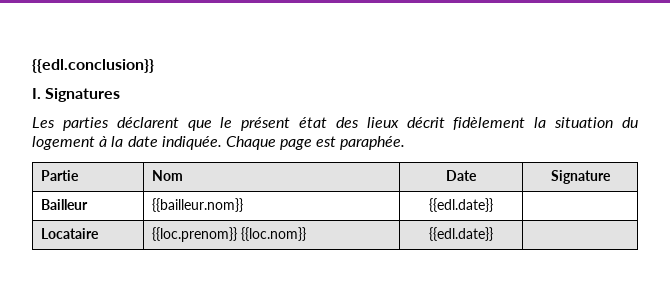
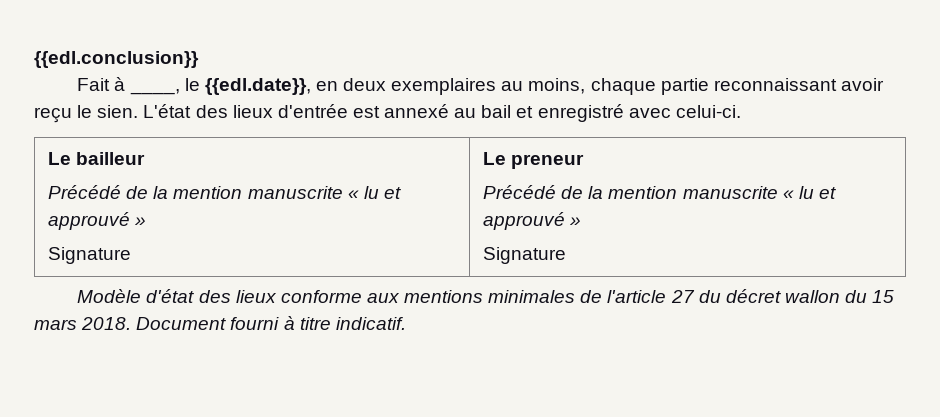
- I. Signatures
- Les parties déclarent que le présent état des lieux décrit fidèlement la situation du logement à la date indiquée. Chaque page est paraphée.
- Partie | Nom | Date | Signature
- Bailleur | {{bailleur.nom}} | {{edl.date}} |
- Locataire | {{loc.prenom}} {{loc.nom}} | {{edl.date}} |
+ Fait à ____, le {{edl.date}}, en deux exemplaires au moins, chaque partie reconnaissant avoir reçu le sien. L'état des lieux d'entrée est annexé au bail et enregistré avec celui-ci.
+ Le bailleur
+ Précédé de la mention manuscrite « lu et approuvé »
+ Signature | Le preneur
+ Précédé de la mention manuscrite « lu et approuvé »
+ Signature
+ Modèle d'état des lieux conforme aux mentions minimales de l'article 27 du décret wallon du 15 mars 2018. Document fourni à titre indicatif.

